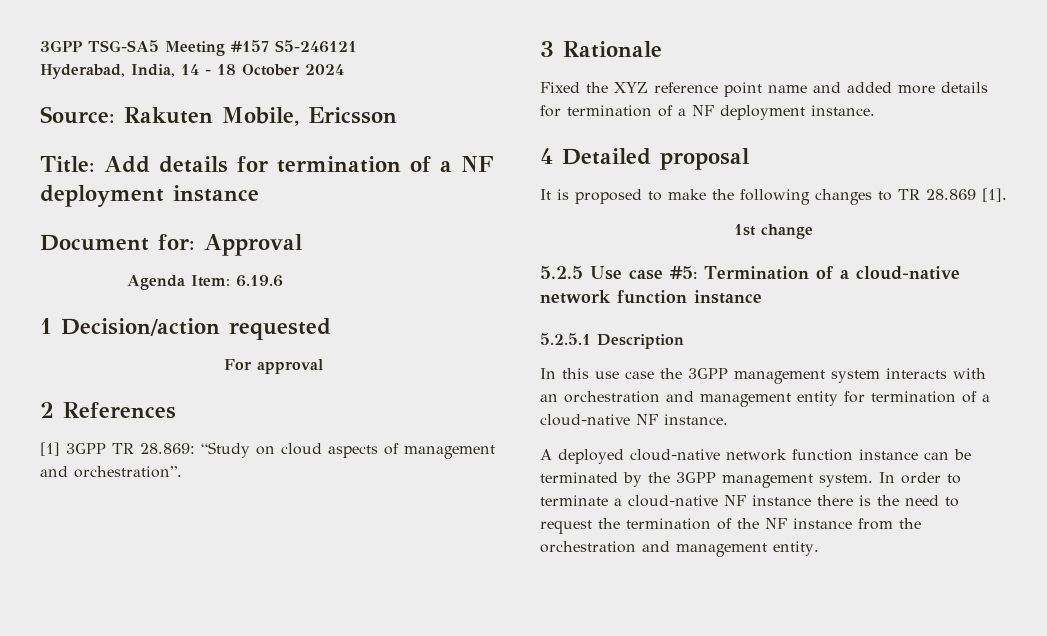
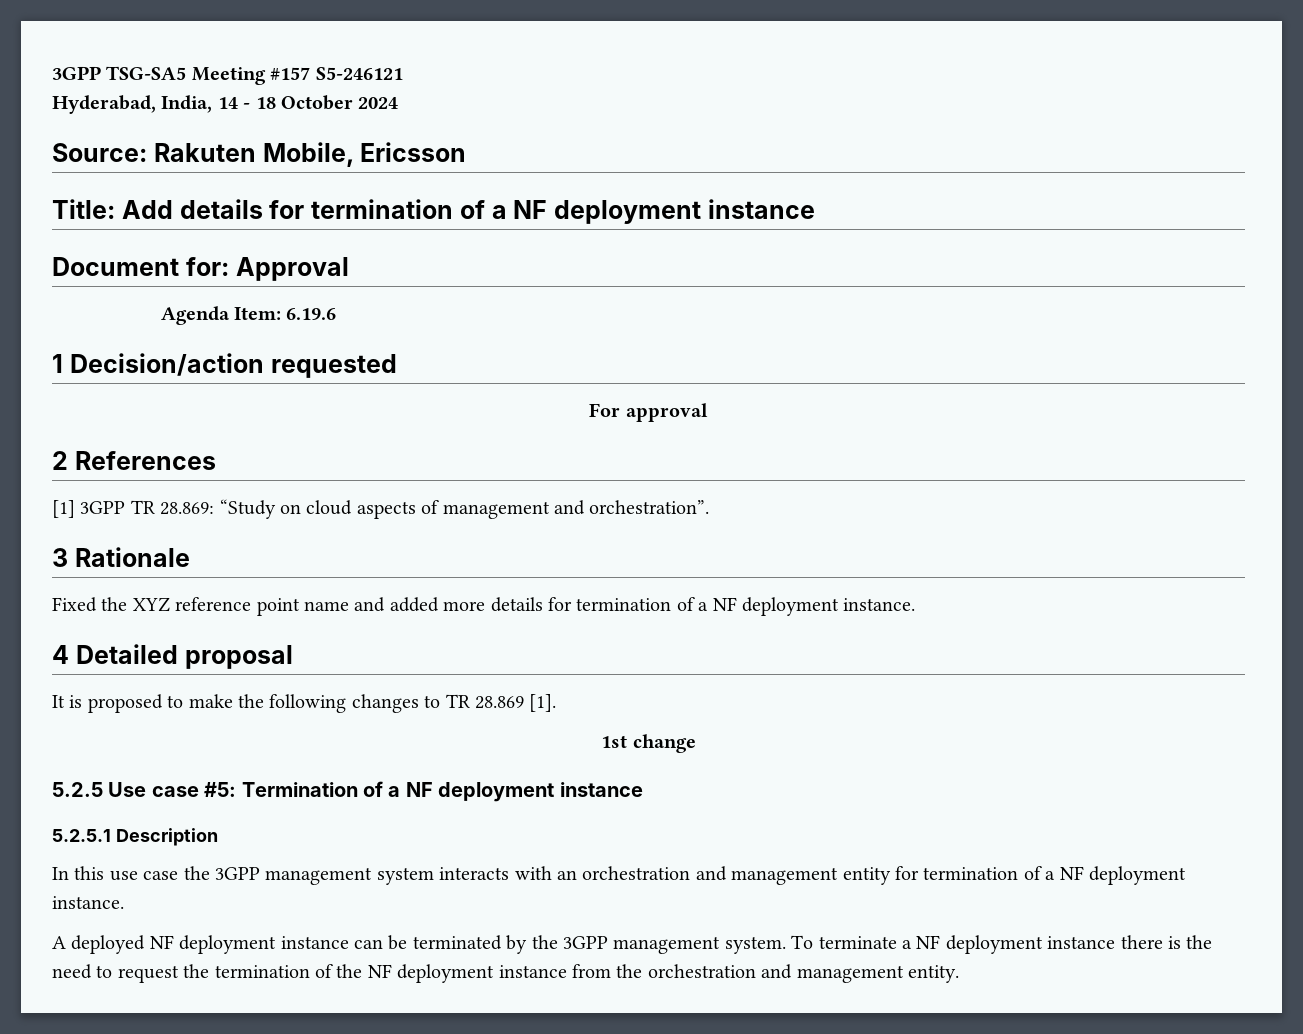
- 5.2.5 Use case #5: Termination of a cloud-native network function instance
+ 5.2.5 Use case #5: Termination of a NF deployment instance
- In this use case the 3GPP management system interacts with an orchestration and management entity for termination of a cloud-native NF instance.
+ In this use case the 3GPP management system interacts with an orchestration and management entity for termination of a NF deployment instance.
- A deployed cloud-native network function instance can be terminated by the 3GPP management system.
+ A deployed NF deployment instance can be terminated by the 3GPP management system.
- In order to terminate a cloud-native NF instance there is the need to request the termination of the NF instance from the orchestration and management entity.
+ To terminate a NF deployment instance there is the need to request the termination of the NF deployment instance from the orchestration and management entity.

